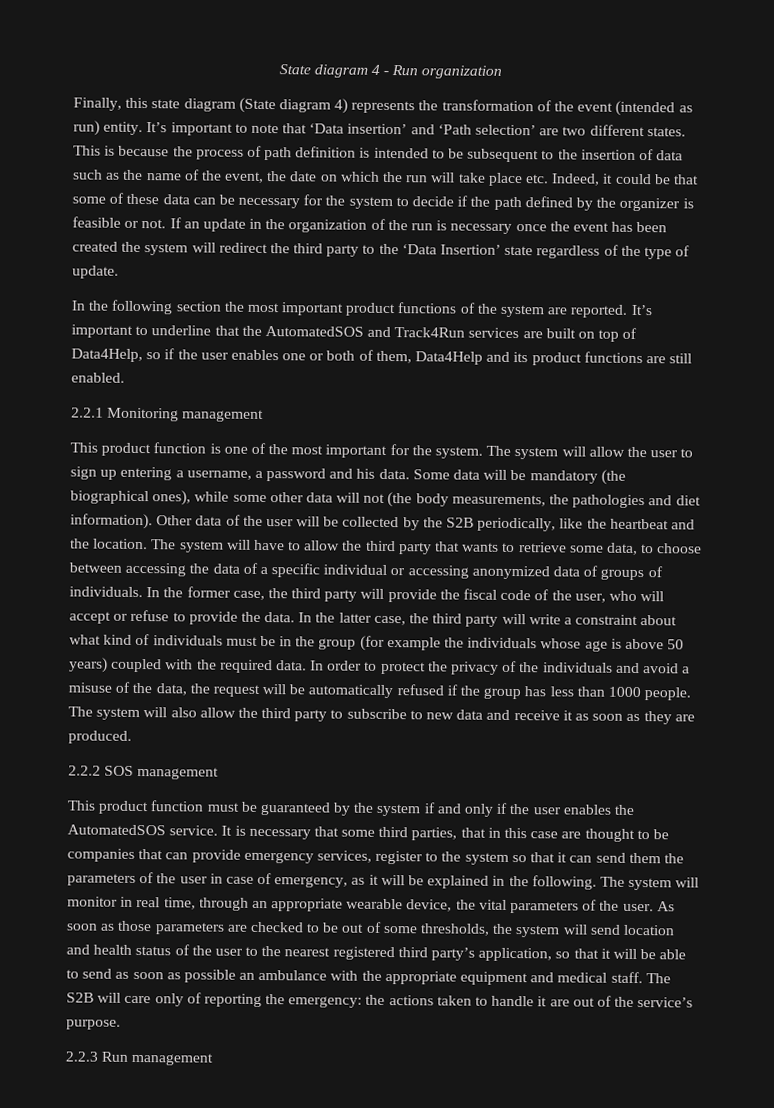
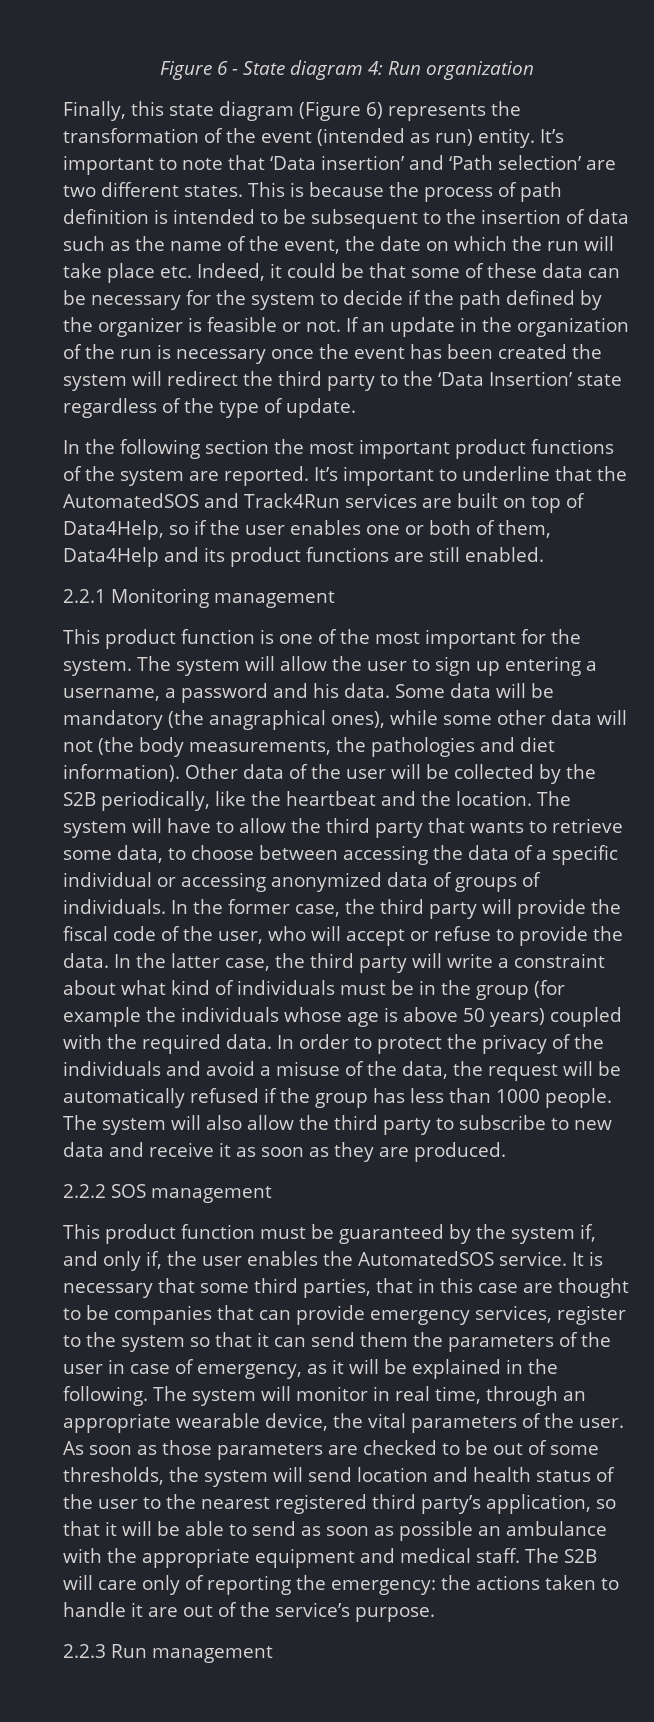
- State diagram 4 - Run organization
+ Figure 6 - State diagram 4: Run organization
- Finally, this state diagram (State diagram 4) represents the transformation of the event (intended as run) entity.
+ Finally, this state diagram (Figure 6) represents the transformation of the event (intended as run) entity.
- Some data will be mandatory (the biographical ones), while some other data will not (the body measurements, the pathologies and diet information).
+ Some data will be mandatory (the anagraphical ones), while some other data will not (the body measurements, the pathologies and diet information).
- This product function must be guaranteed by the system if and only if the user enables the AutomatedSOS service.
+ This product function must be guaranteed by the system if, and only if, the user enables the AutomatedSOS service.

